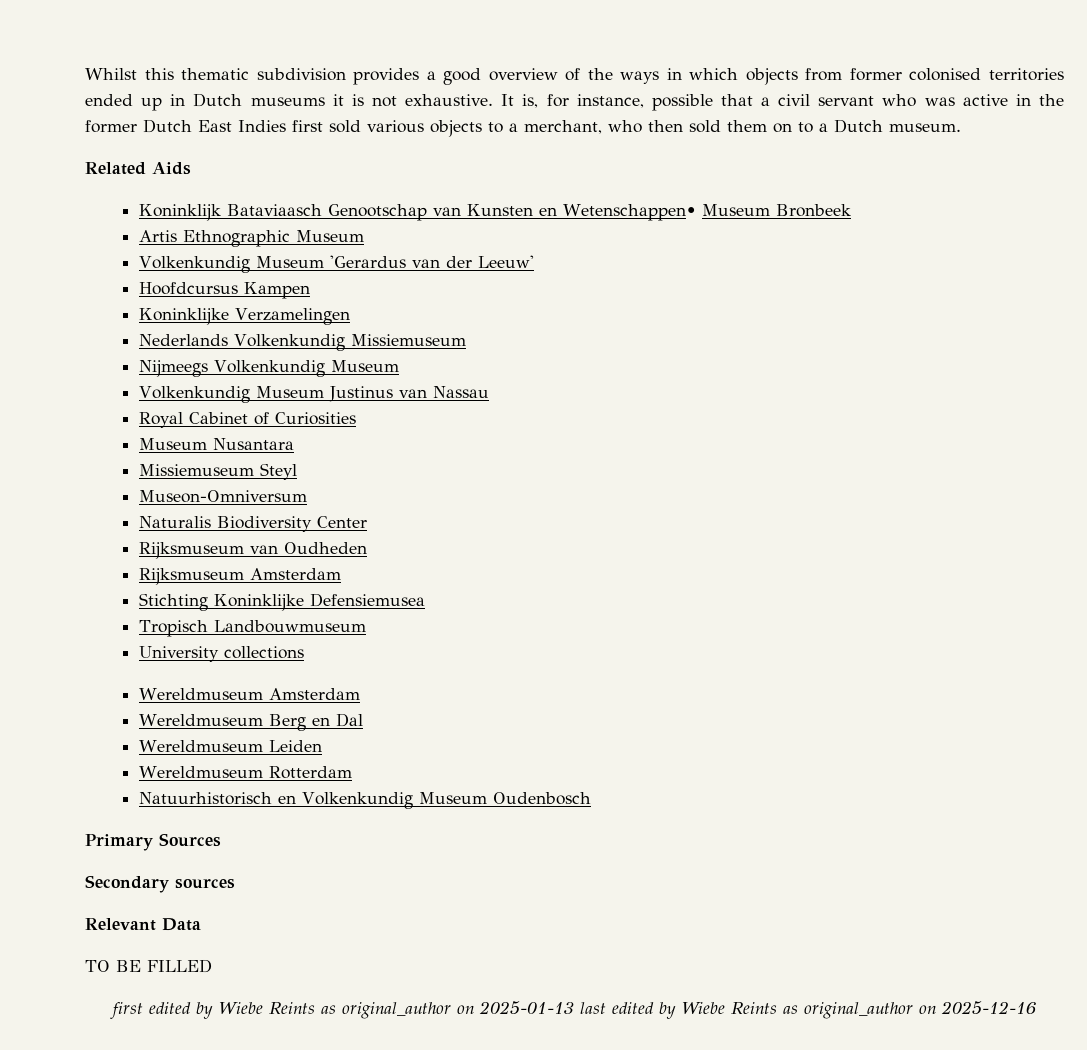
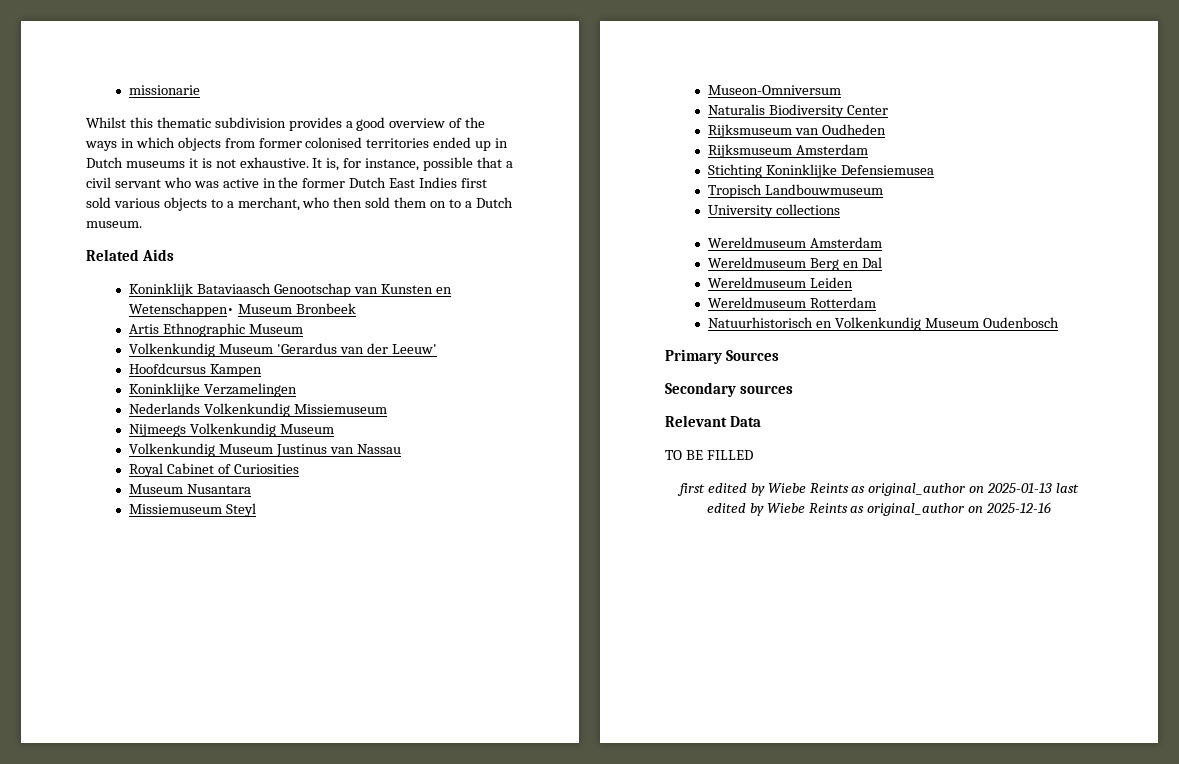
+ missionarie

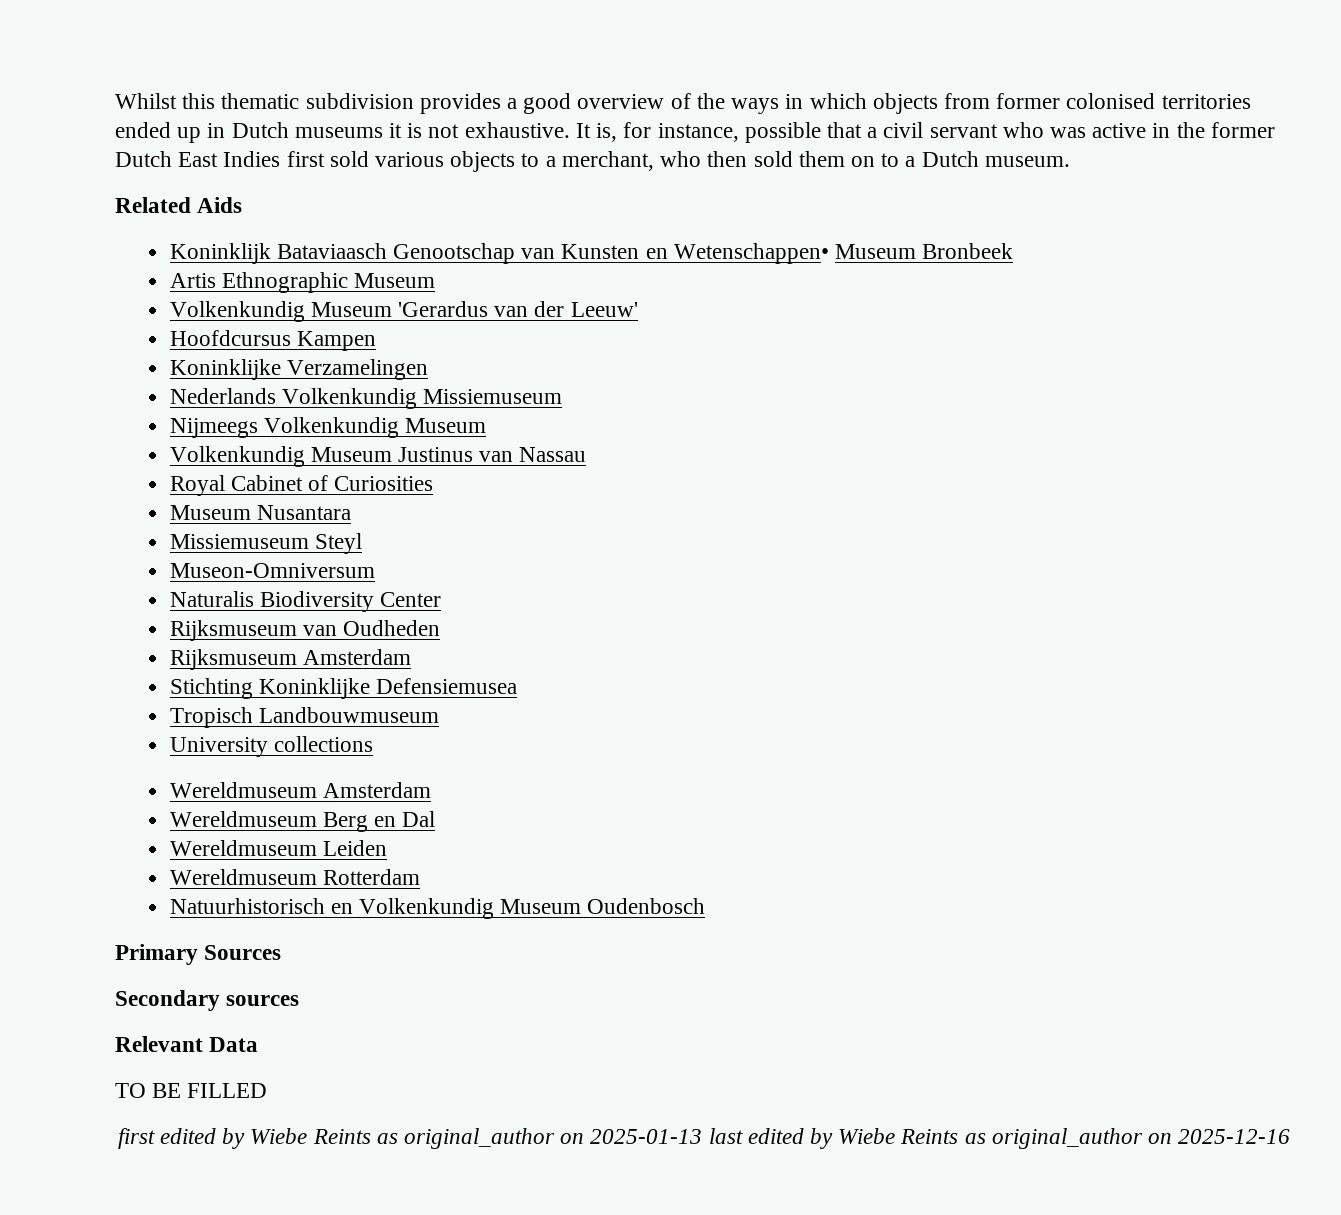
- missionarie

